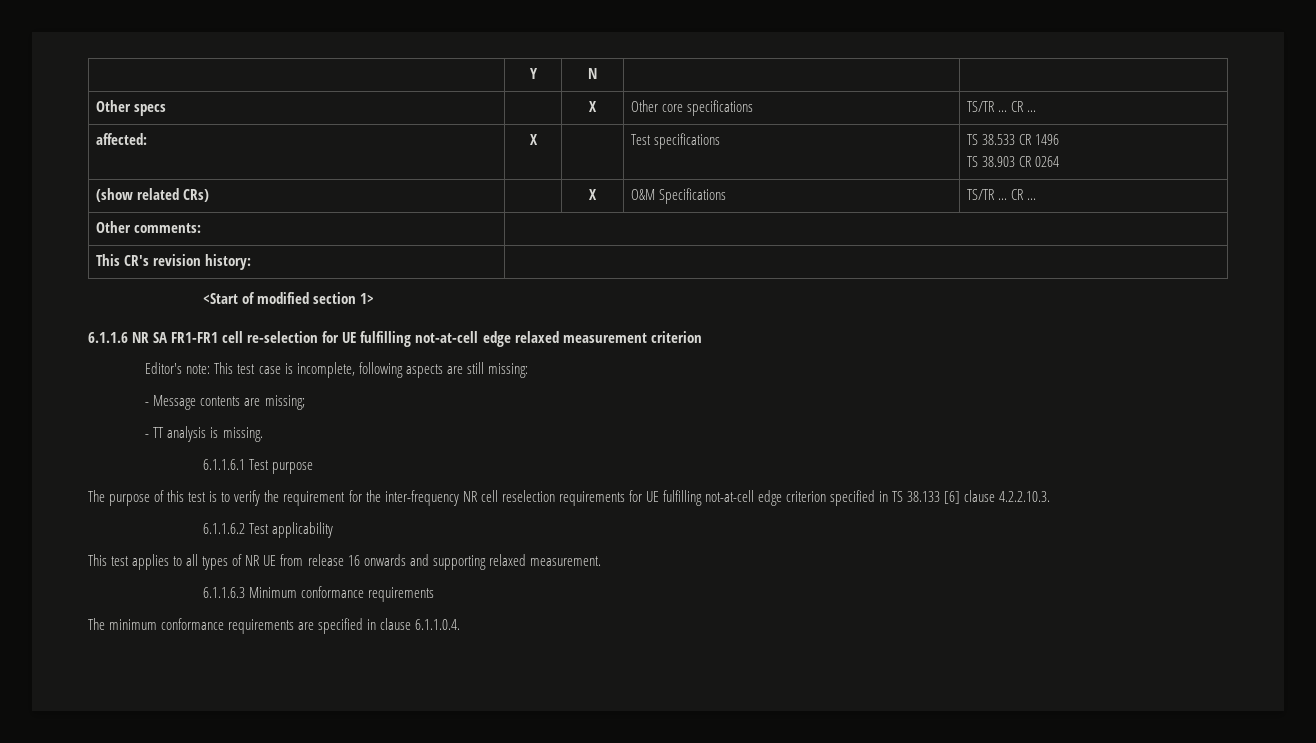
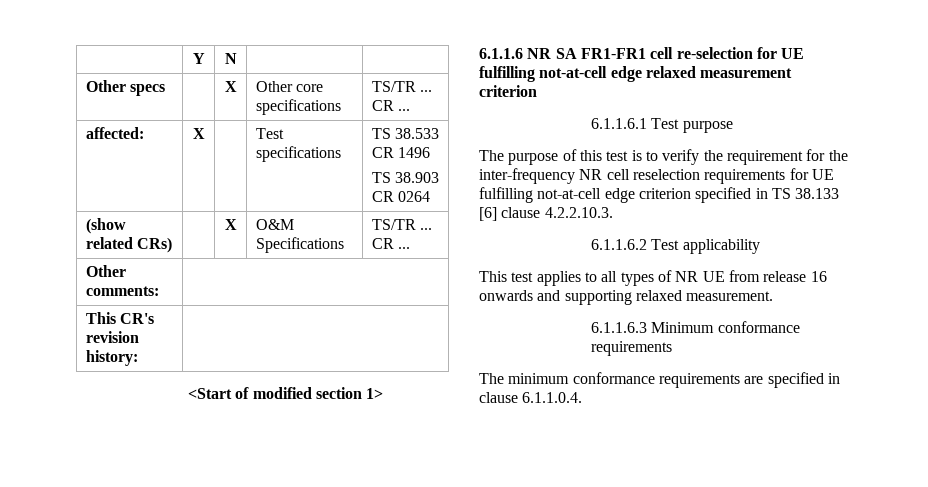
- Editor's note: This test case is incomplete, following aspects are still missing:
- - Message contents are missing;
- - TT analysis is missing.

